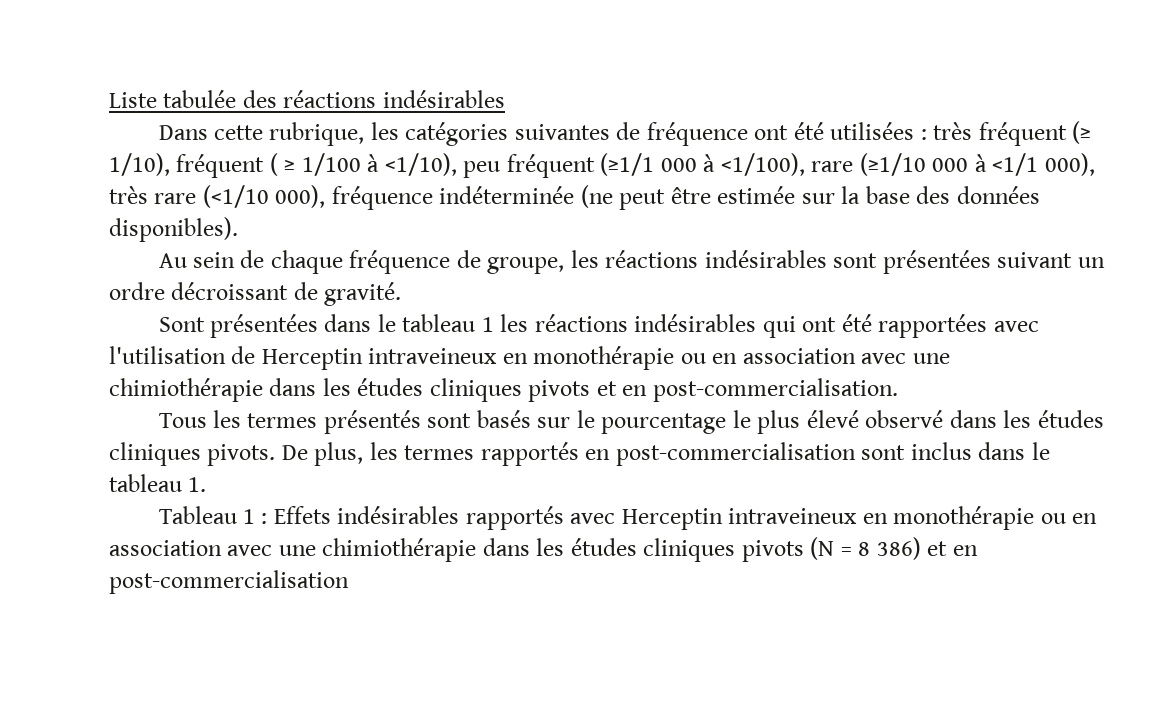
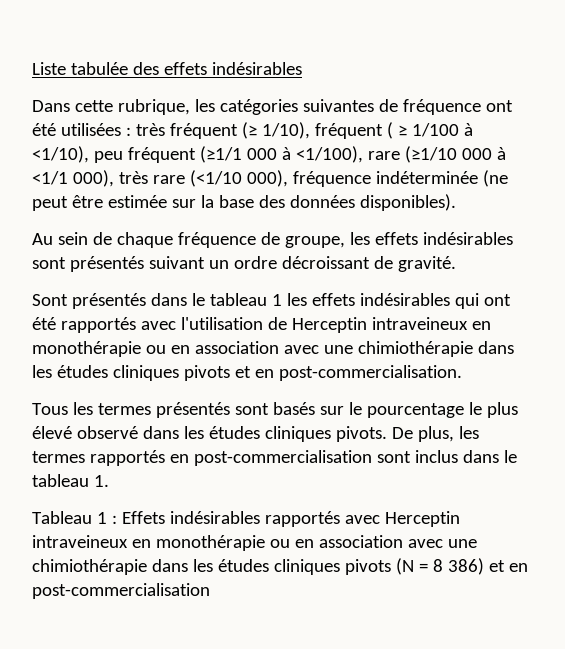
- Liste tabulée des réactions indésirables
+ Liste tabulée des effets indésirables
- Au sein de chaque fréquence de groupe, les réactions indésirables sont présentées suivant un ordre décroissant de gravité.
+ Au sein de chaque fréquence de groupe, les effets indésirables sont présentés suivant un ordre décroissant de gravité.
- Sont présentées dans le tableau 1 les réactions indésirables qui ont été rapportées avec l'utilisation de Herceptin intraveineux en monothérapie ou en association avec une chimiothérapie dans les études cliniques pivots et en post-commercialisation.
+ Sont présentés dans le tableau 1 les effets indésirables qui ont été rapportés avec l'utilisation de Herceptin intraveineux en monothérapie ou en association avec une chimiothérapie dans les études cliniques pivots et en post-commercialisation.

